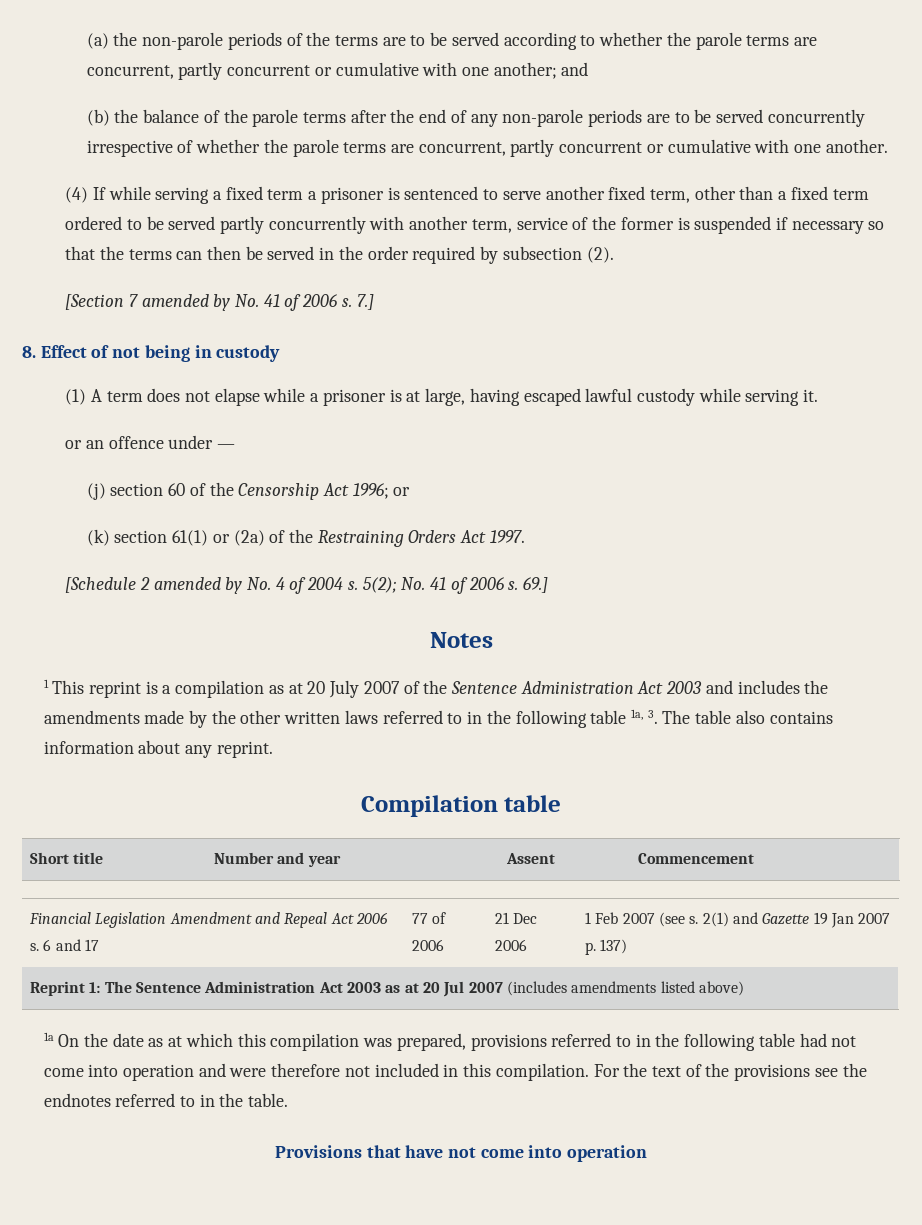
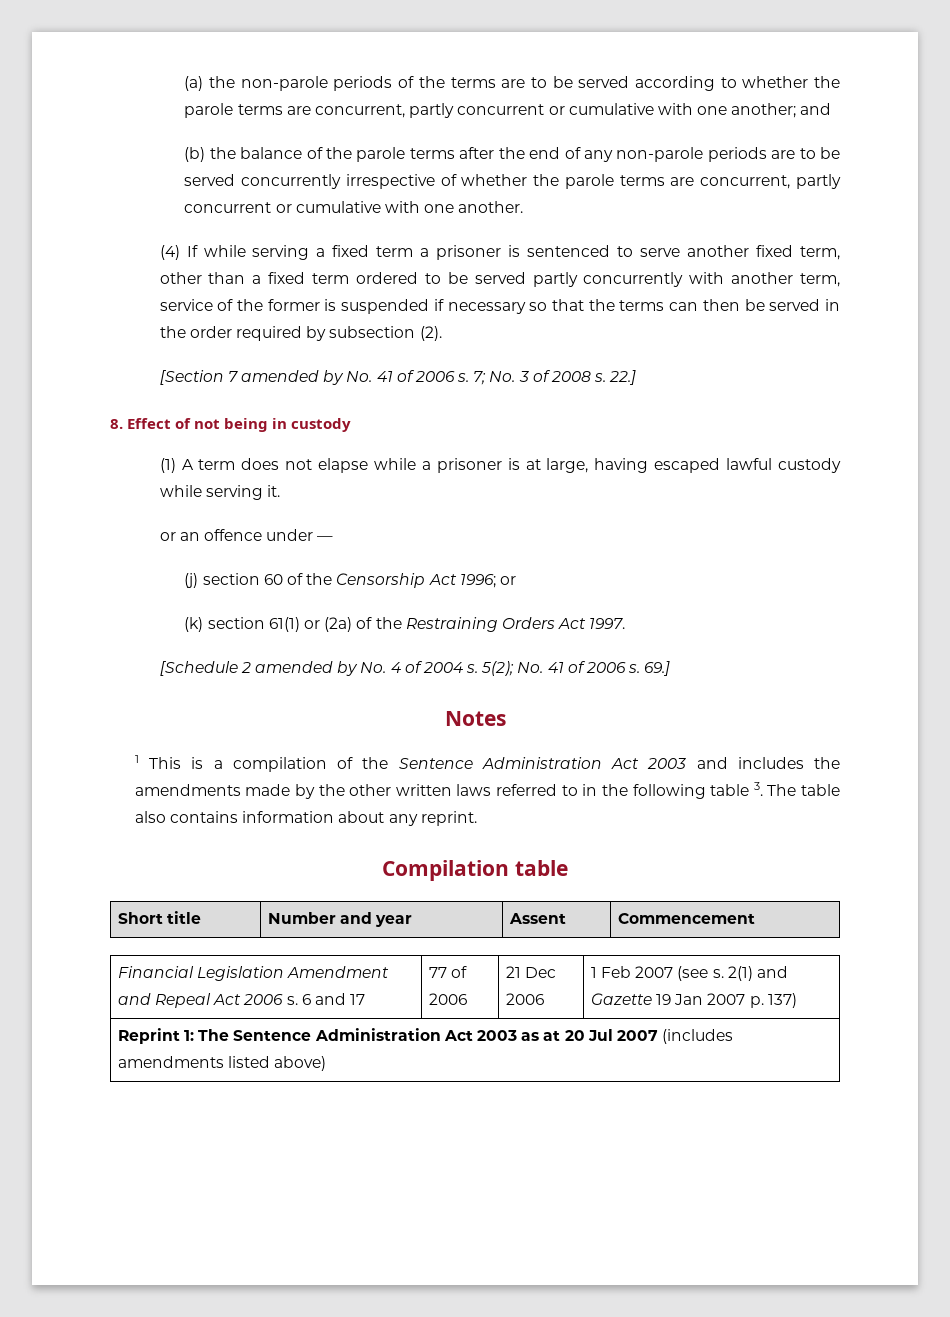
- 7.]
+ 7; No. 3 of 2008 s. 22.]
- 1 This reprint is a compilation as at 20 July 2007 of the Sentence Administration Act 2003 and includes the amendments made by the other written laws referred to in the following table 1a, 3. The table also contains information about any reprint.
+ 1 This is a compilation of the Sentence Administration Act 2003 and includes the amendments made by the other written laws referred to in the following table 3. The table also contains information about any reprint.
- 1a On the date as at which this compilation was prepared, provisions referred to in the following table had not come into operation and were therefore not included in this compilation. For the text of the provisions see the endnotes referred to in the table.
- Provisions that have not come into operation

